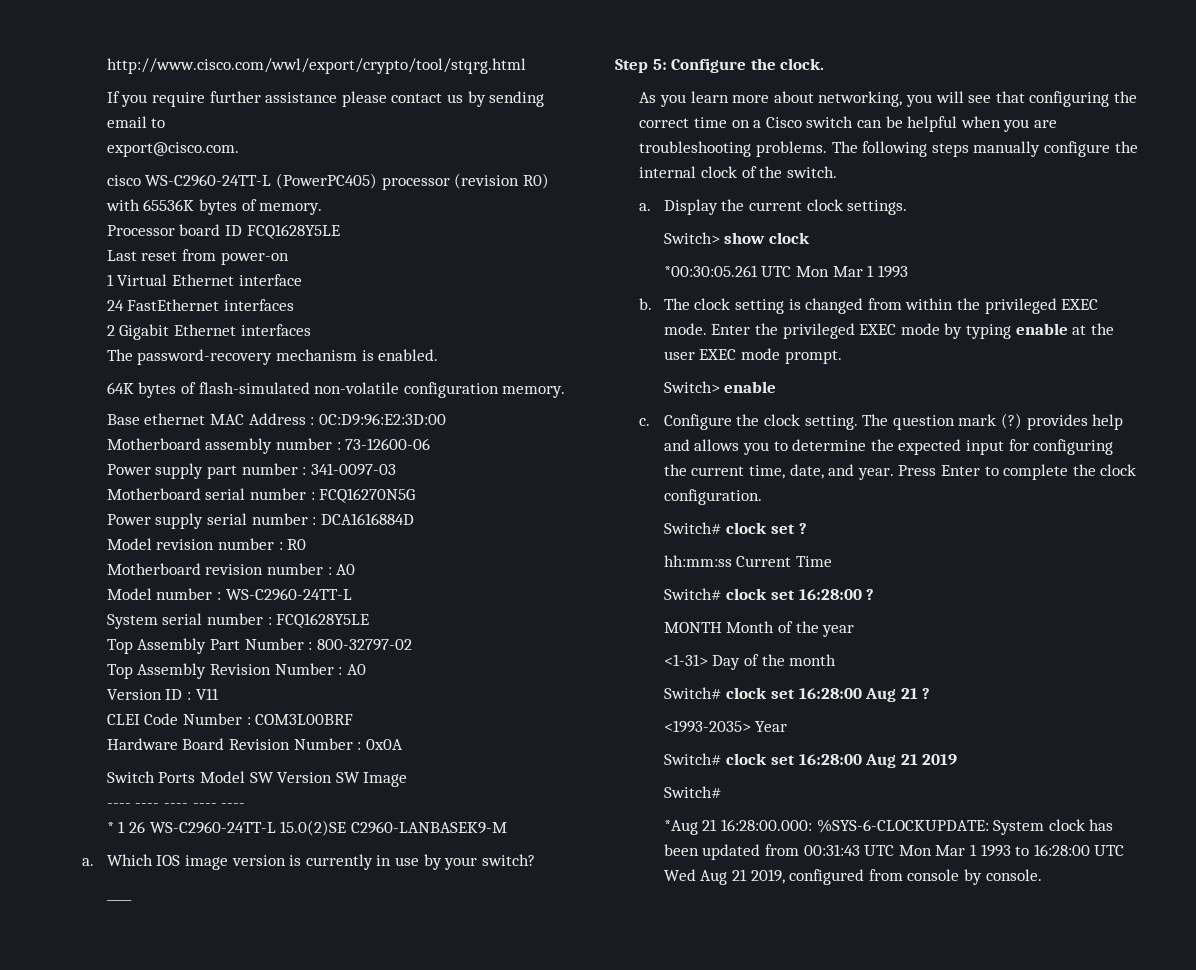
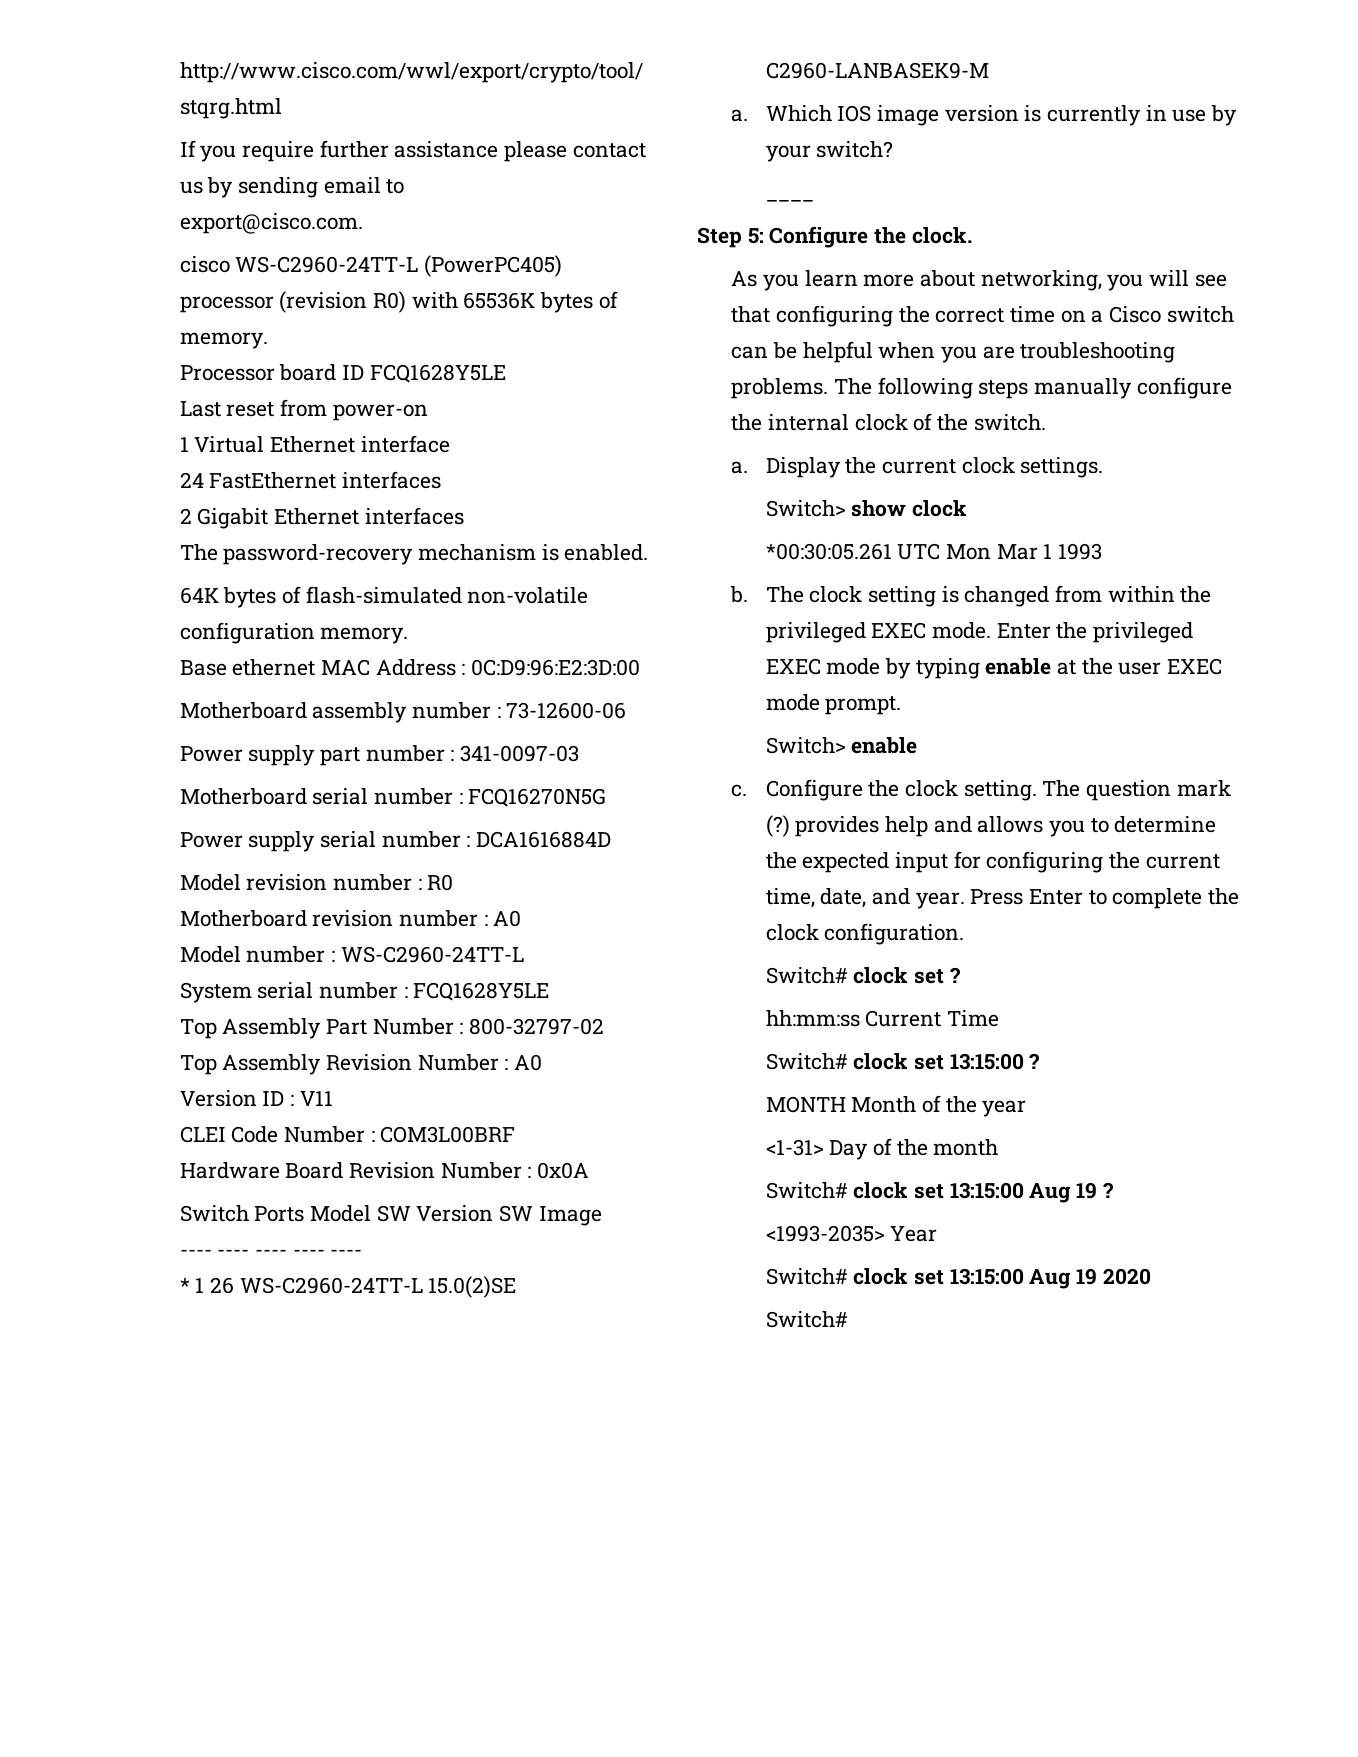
- Switch# clock set 16:28:00 ?
+ Switch# clock set 13:15:00 ?
- Switch# clock set 16:28:00 Aug 21 ?
+ Switch# clock set 13:15:00 Aug 19 ?
- Switch# clock set 16:28:00 Aug 21 2019
+ Switch# clock set 13:15:00 Aug 19 2020
  Switch#
- *Aug 21 16:28:00.000: %SYS-6-CLOCKUPDATE: System clock has been updated from 00:31:43 UTC Mon Mar 1 1993 to 16:28:00 UTC Wed Aug 21 2019, configured from console by console.

